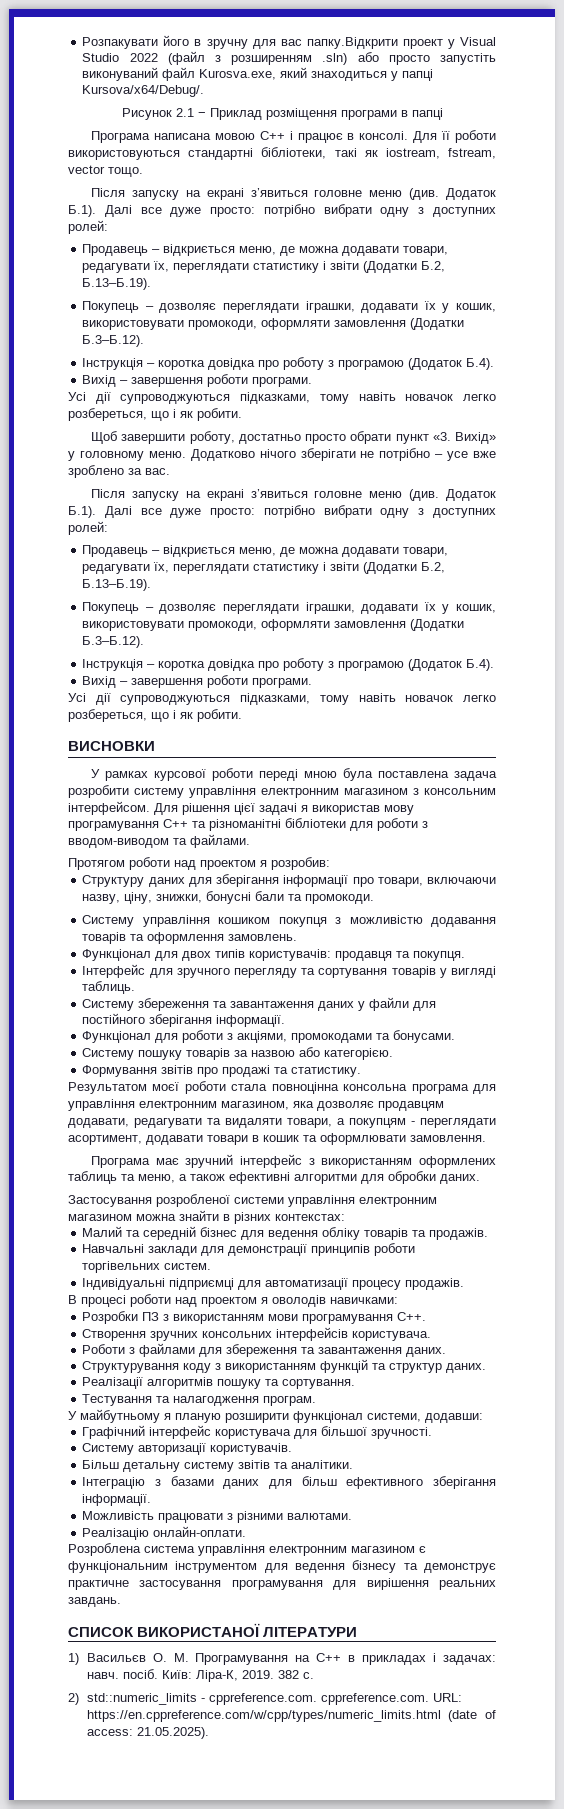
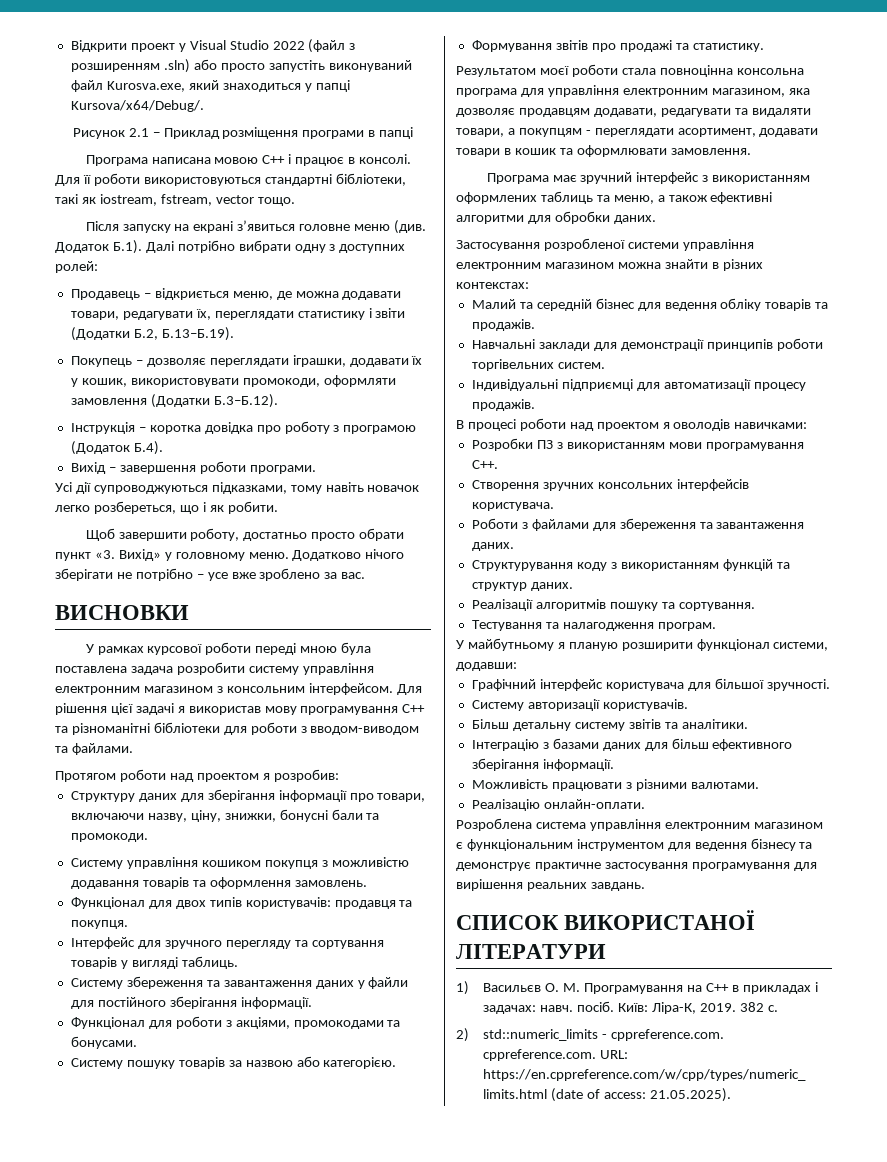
- Розпакувати його в зручну для вас папку.Відкрити проект у Visual Studio 2022 (файл з розширенням .sln) або просто запустіть виконуваний файл Kurosva.exe, який знаходиться у папці Kursova/x64/Debug/.
+ Відкрити проект у Visual Studio 2022 (файл з розширенням .sln) або просто запустіть виконуваний файл Kurosva.exe, який знаходиться у папці Kursova/x64/Debug/.
  Для її роботи використовуються стандартні бібліотеки, такі як iostream, fstream, vector тощо.
- Після запуску на екрані з’явиться головне меню (див. Додаток Б.1). Далі все дуже просто: потрібно вибрати одну з доступних ролей:
+ Після запуску на екрані з’явиться головне меню (див. Додаток Б.1). Далі потрібно вибрати одну з доступних ролей:
  Додатково нічого зберігати не потрібно – усе вже зроблено за вас.
- Після запуску на екрані з’явиться головне меню (див. Додаток Б.1). Далі все дуже просто: потрібно вибрати одну з доступних ролей:
- Продавець – відкриється меню, де можна додавати товари, редагувати їх, переглядати статистику і звіти (Додатки Б.2, Б.13–Б.19).
- Покупець – дозволяє переглядати іграшки, додавати їх у кошик, використовувати промокоди, оформляти замовлення (Додатки Б.3–Б.12).
- Інструкція – коротка довідка про роботу з програмою (Додаток Б.4).
- Вихід – завершення роботи програми.
- Усі дії супроводжуються підказками, тому навіть новачок легко розбереться, що і як робити.

